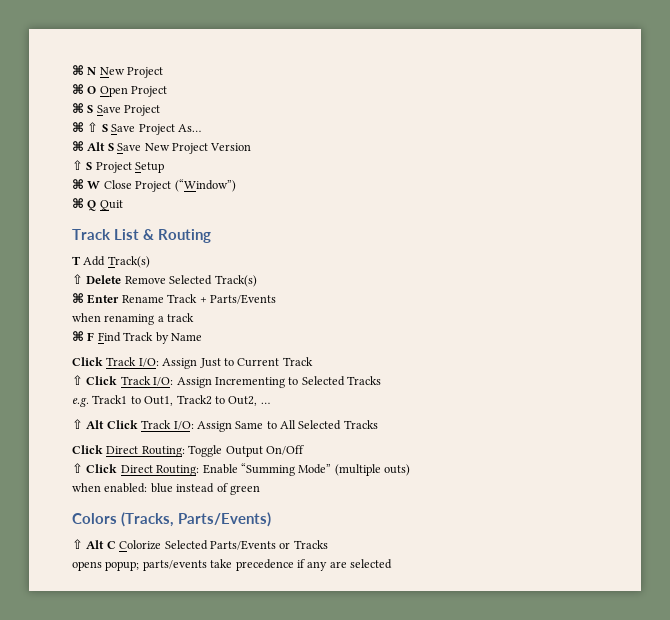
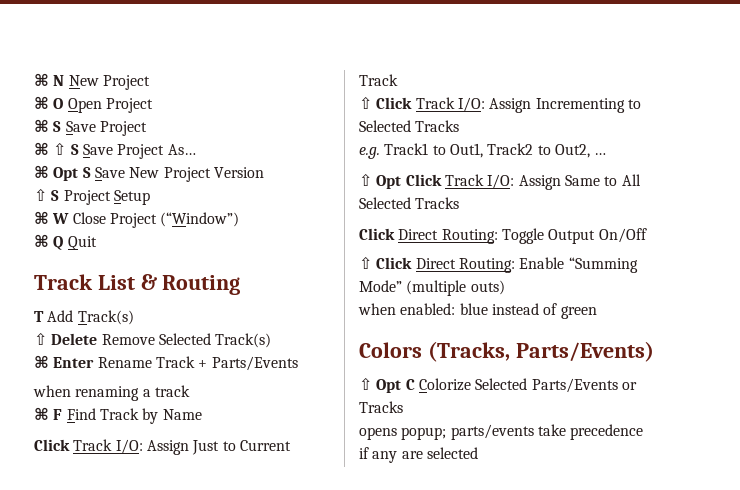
- ⌘ Alt S Save New Project Version
+ ⌘ Opt S Save New Project Version
- ⇧ Alt Click Track I/O: Assign Same to All Selected Tracks
+ ⇧ Opt Click Track I/O: Assign Same to All Selected Tracks
- ⇧ Alt C Colorize Selected Parts/Events or Tracks
+ ⇧ Opt C Colorize Selected Parts/Events or Tracks

